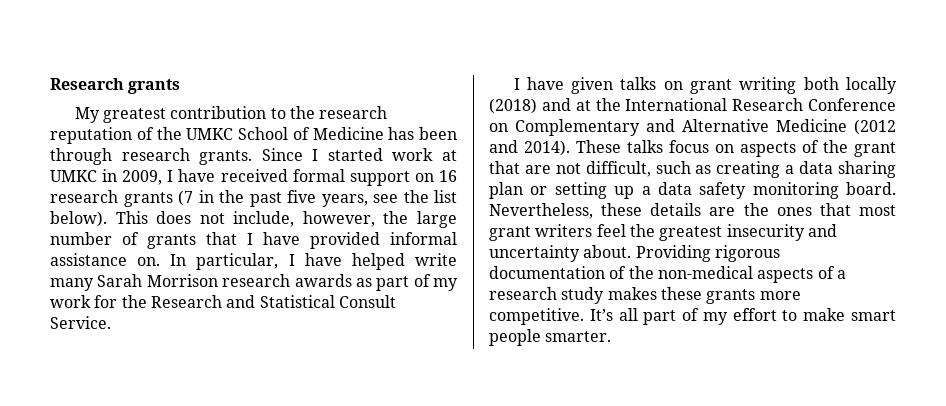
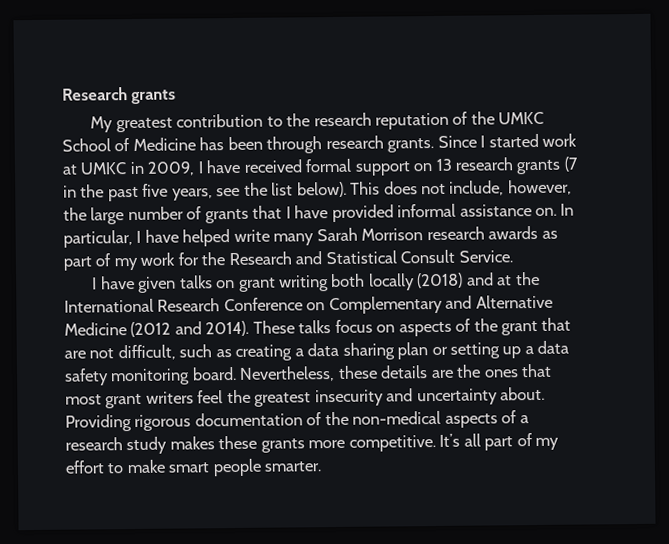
- Since I started work at UMKC in 2009, I have received formal support on 16 research grants (7 in the past five years, see the list below).
+ Since I started work at UMKC in 2009, I have received formal support on 13 research grants (7 in the past five years, see the list below).

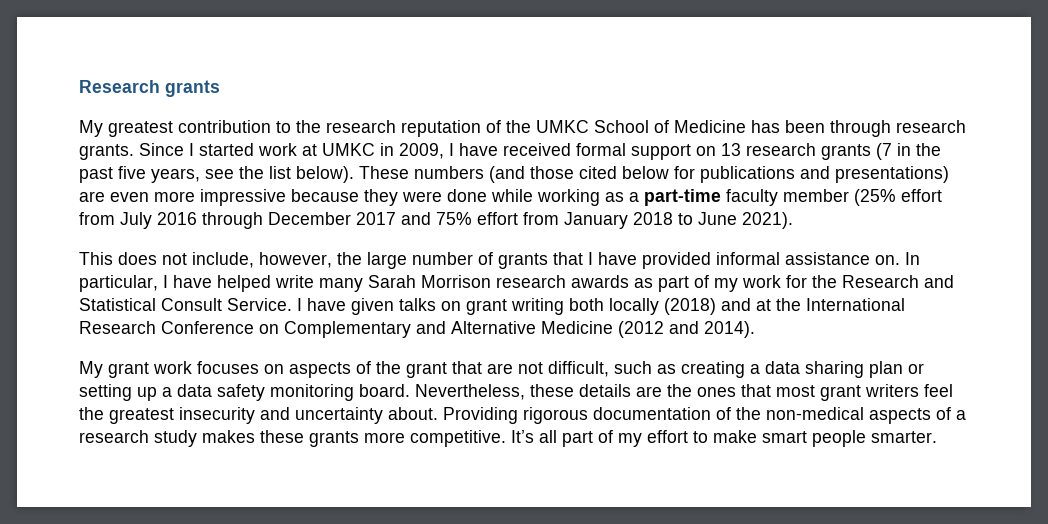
- Since I started work at UMKC in 2009, I have received formal support on 13 research grants (7 in the past five years, see the list below). This does not include, however, the large number of grants that I have provided informal assistance on.
+ Since I started work at UMKC in 2009, I have received formal support on 13 research grants (7 in the past five years, see the list below). These numbers (and those cited below for publications and presentations) are even more impressive because they were done while working as a part-time faculty member (25% effort from July 2016 through December 2017 and 75% effort from January 2018 to June 2021).
+ This does not include, however, the large number of grants that I have provided informal assistance on.
- In particular, I have helped write many Sarah Morrison research awards as part of my work for the Research and Statistical Consult Service.
- I have given talks on grant writing both locally (2018) and at the International Research Conference on Complementary and Alternative Medicine (2012 and 2014). These talks focus on aspects of the grant that are not difficult, such as creating a data sharing plan or setting up a data safety monitoring board.
+ In particular, I have helped write many Sarah Morrison research awards as part of my work for the Research and Statistical Consult Service. I have given talks on grant writing both locally (2018) and at the International Research Conference on Complementary and Alternative Medicine (2012 and 2014).
+ My grant work focuses on aspects of the grant that are not difficult, such as creating a data sharing plan or setting up a data safety monitoring board.

